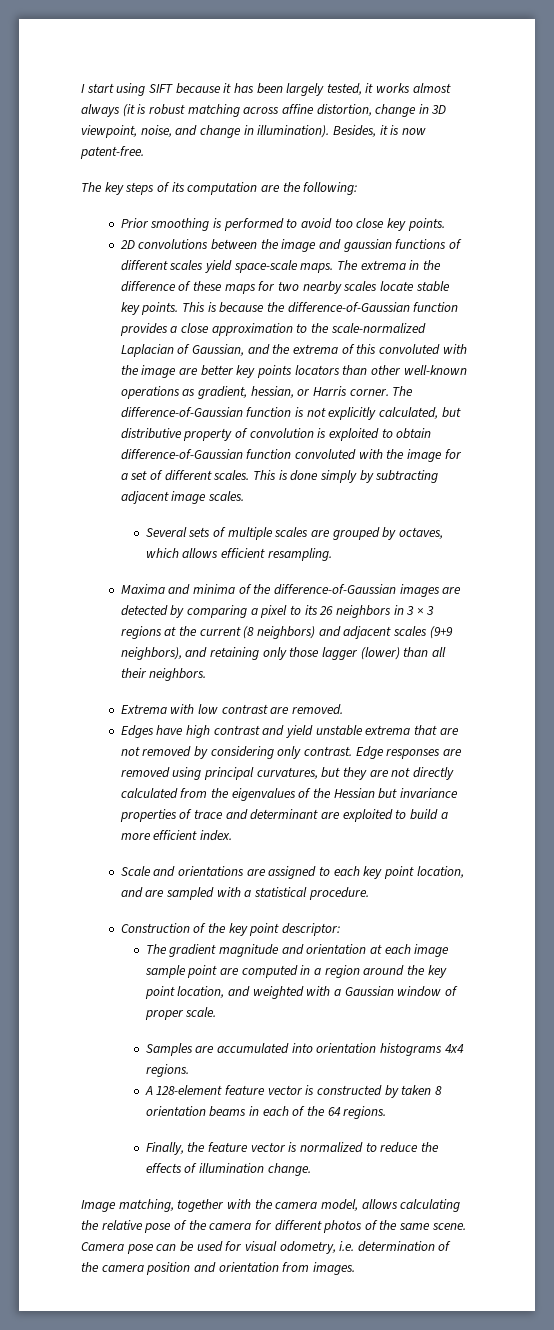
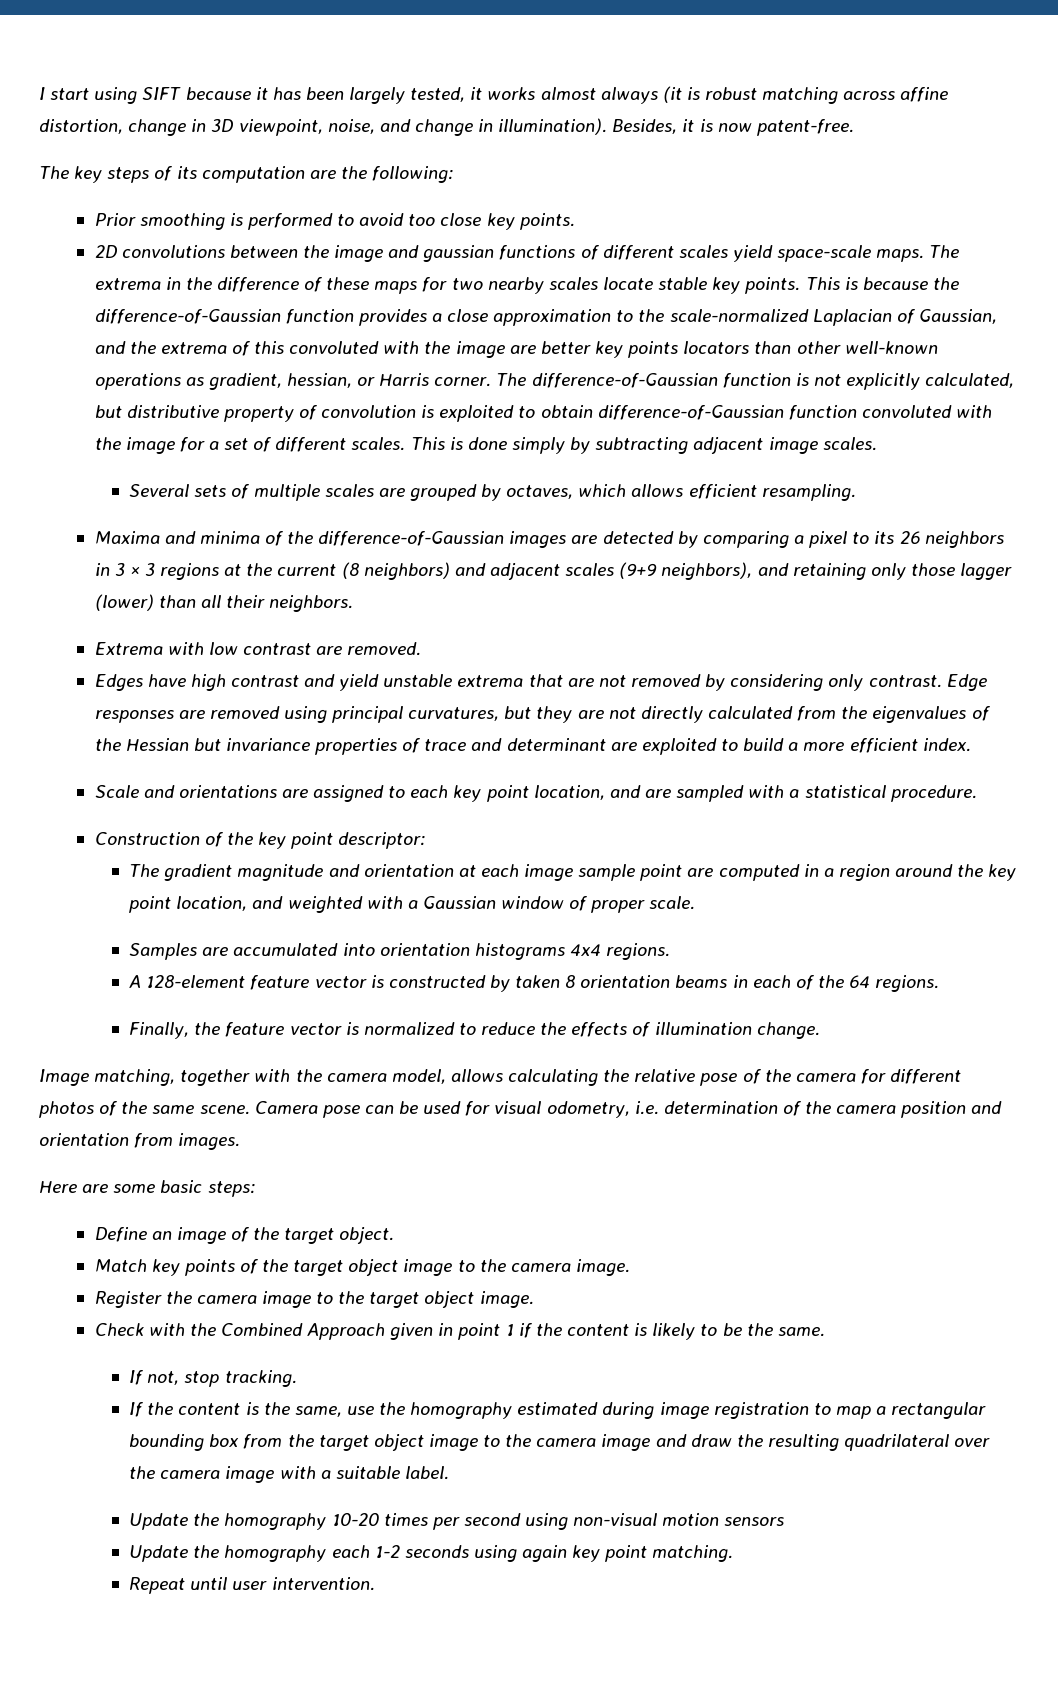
+ Here are some basic steps:
+ Define an image of the target object.
+ Match key points of the target object image to the camera image.
+ Register the camera image to the target object image.
+ Check with the Combined Approach given in point 1 if the content is likely to be the same.
+ If not, stop tracking.
+ If the content is the same, use the homography estimated during image registration to map a rectangular bounding box from the target object image to the camera image and draw the resulting quadrilateral over the camera image with a suitable label.
+ Update the homography 10-20 times per second using non-visual motion sensors
+ Update the homography each 1-2 seconds using again key point matching.
+ Repeat until user intervention.

